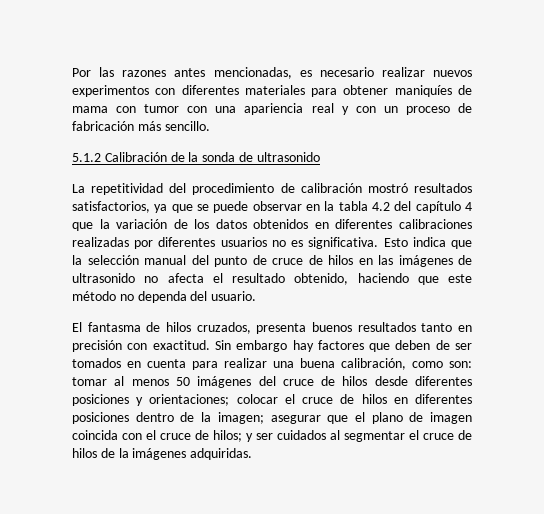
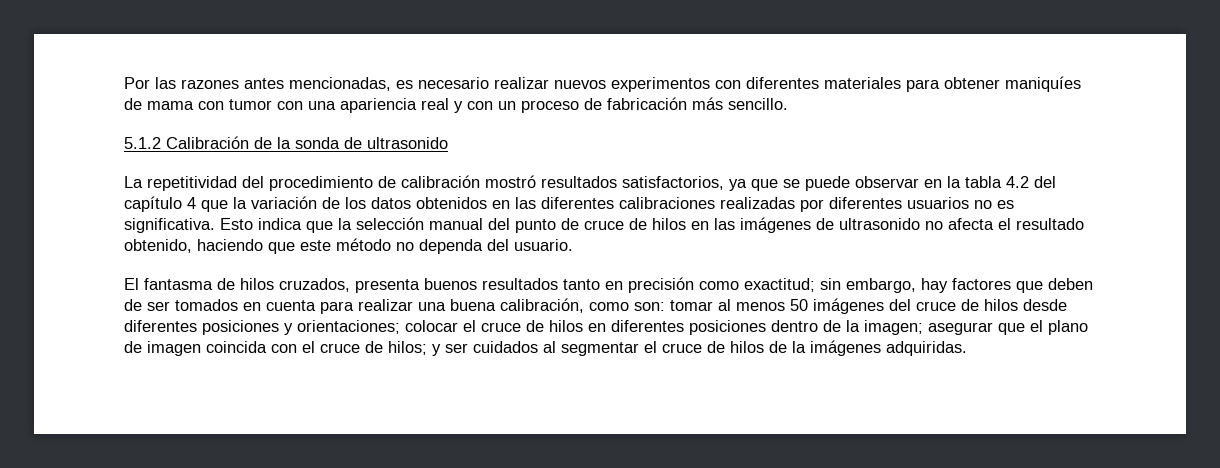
- La repetitividad del procedimiento de calibración mostró resultados satisfactorios, ya que se puede observar en la tabla 4.2 del capítulo 4 que la variación de los datos obtenidos en diferentes calibraciones realizadas por diferentes usuarios no es significativa.
+ La repetitividad del procedimiento de calibración mostró resultados satisfactorios, ya que se puede observar en la tabla 4.2 del capítulo 4 que la variación de los datos obtenidos en las diferentes calibraciones realizadas por diferentes usuarios no es significativa.
- El fantasma de hilos cruzados, presenta buenos resultados tanto en precisión con exactitud. Sin embargo hay factores que deben de ser tomados en cuenta para realizar una buena calibración, como son:
+ El fantasma de hilos cruzados, presenta buenos resultados tanto en precisión como exactitud; sin embargo, hay factores que deben de ser tomados en cuenta para realizar una buena calibración, como son:

